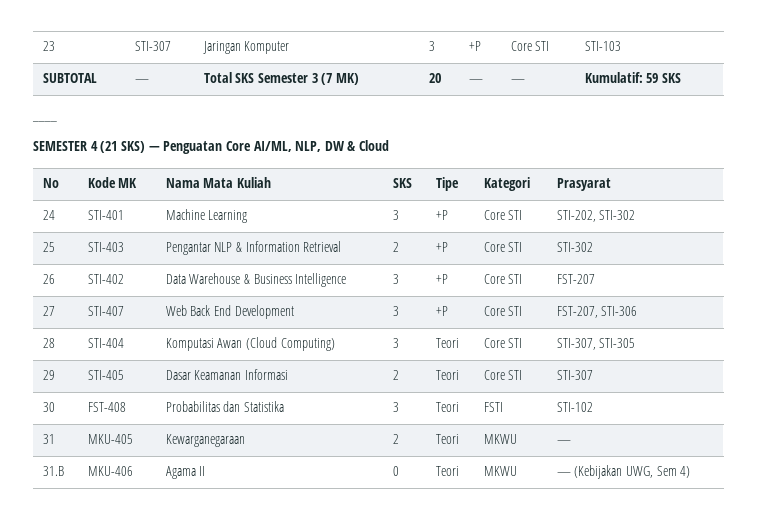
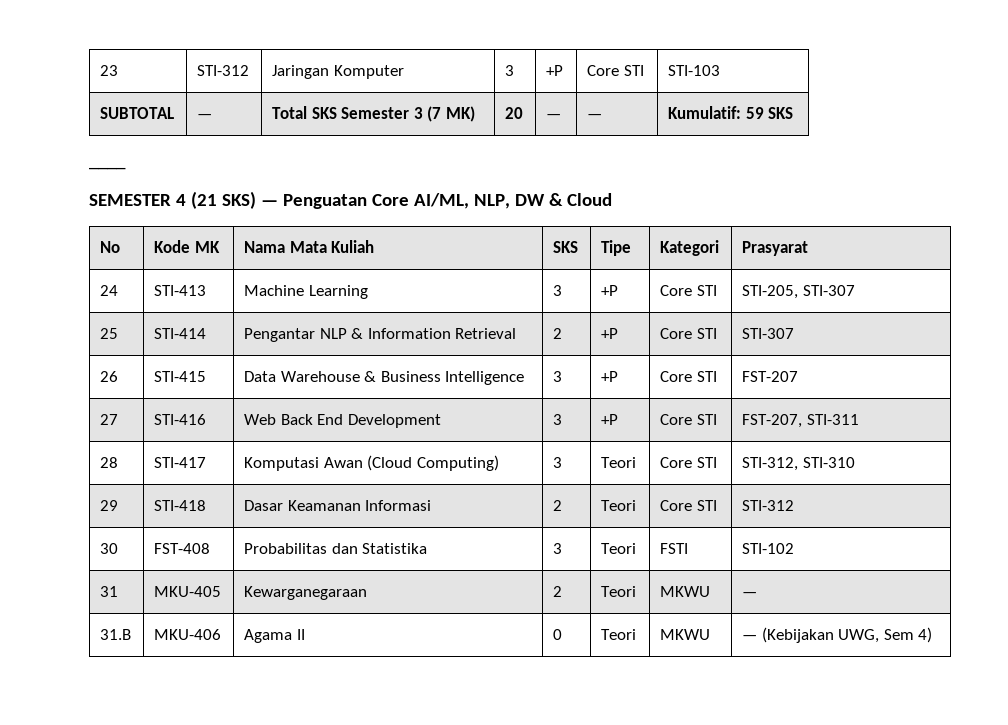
- 23 | STI-307 | Jaringan Komputer | 3 | +P | Core STI | STI-103
+ 23 | STI-312 | Jaringan Komputer | 3 | +P | Core STI | STI-103
- 24 | STI-401 | Machine Learning | 3 | +P | Core STI | STI-202, STI-302
+ 24 | STI-413 | Machine Learning | 3 | +P | Core STI | STI-205, STI-307
- 25 | STI-403 | Pengantar NLP & Information Retrieval | 2 | +P | Core STI | STI-302
+ 25 | STI-414 | Pengantar NLP & Information Retrieval | 2 | +P | Core STI | STI-307
- 26 | STI-402 | Data Warehouse & Business Intelligence | 3 | +P | Core STI | FST-207
+ 26 | STI-415 | Data Warehouse & Business Intelligence | 3 | +P | Core STI | FST-207
- 27 | STI-407 | Web Back End Development | 3 | +P | Core STI | FST-207, STI-306
+ 27 | STI-416 | Web Back End Development | 3 | +P | Core STI | FST-207, STI-311
- 28 | STI-404 | Komputasi Awan (Cloud Computing) | 3 | Teori | Core STI | STI-307, STI-305
+ 28 | STI-417 | Komputasi Awan (Cloud Computing) | 3 | Teori | Core STI | STI-312, STI-310
- 29 | STI-405 | Dasar Keamanan Informasi | 2 | Teori | Core STI | STI-307
+ 29 | STI-418 | Dasar Keamanan Informasi | 2 | Teori | Core STI | STI-312

